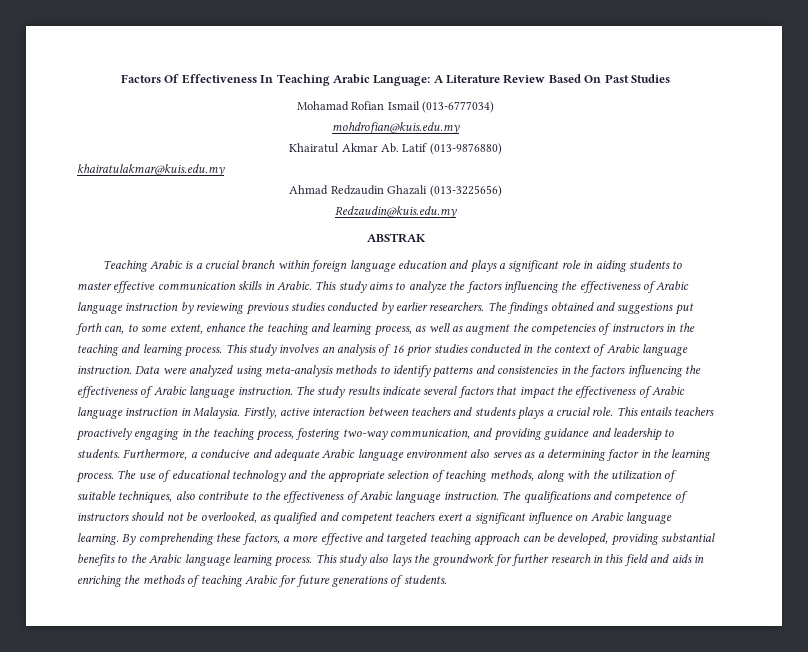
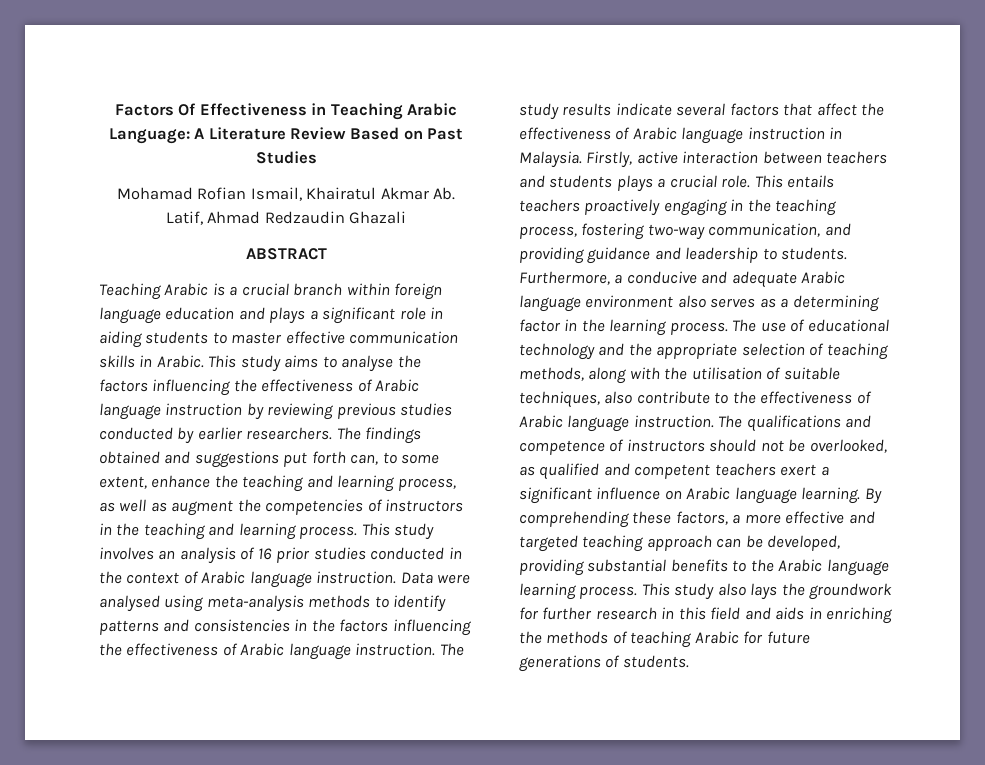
- Factors Of Effectiveness In Teaching Arabic Language: A Literature Review Based On Past Studies
+ Factors Of Effectiveness in Teaching Arabic Language: A Literature Review Based on Past Studies
- Mohamad Rofian Ismail (013-6777034)
- mohdrofian@kuis.edu.my
- Khairatul Akmar Ab. Latif (013-9876880)
- khairatulakmar@kuis.edu.my
- Ahmad Redzaudin Ghazali (013-3225656)
- Redzaudin@kuis.edu.my
- ABSTRAK
+ Mohamad Rofian Ismail, Khairatul Akmar Ab. Latif, Ahmad Redzaudin Ghazali
+ ABSTRACT
- This study aims to analyze the factors influencing the effectiveness of Arabic language instruction by reviewing previous studies conducted by earlier researchers.
+ This study aims to analyse the factors influencing the effectiveness of Arabic language instruction by reviewing previous studies conducted by earlier researchers.
- Data were analyzed using meta-analysis methods to identify patterns and consistencies in the factors influencing the effectiveness of Arabic language instruction.
+ Data were analysed using meta-analysis methods to identify patterns and consistencies in the factors influencing the effectiveness of Arabic language instruction.
- The study results indicate several factors that impact the effectiveness of Arabic language instruction in Malaysia.
+ The study results indicate several factors that affect the effectiveness of Arabic language instruction in Malaysia.
- The use of educational technology and the appropriate selection of teaching methods, along with the utilization of suitable techniques, also contribute to the effectiveness of Arabic language instruction.
+ The use of educational technology and the appropriate selection of teaching methods, along with the utilisation of suitable techniques, also contribute to the effectiveness of Arabic language instruction.

